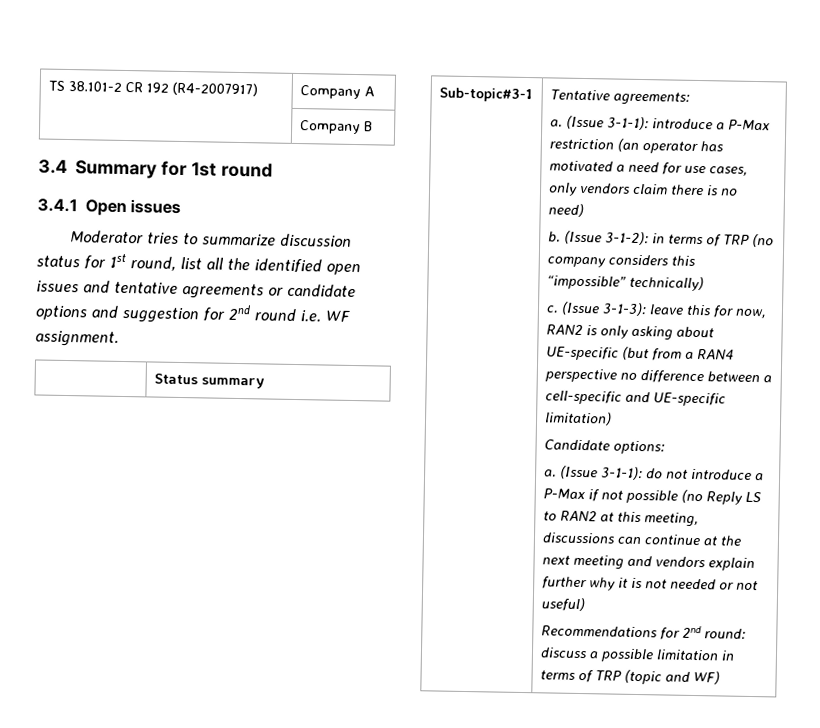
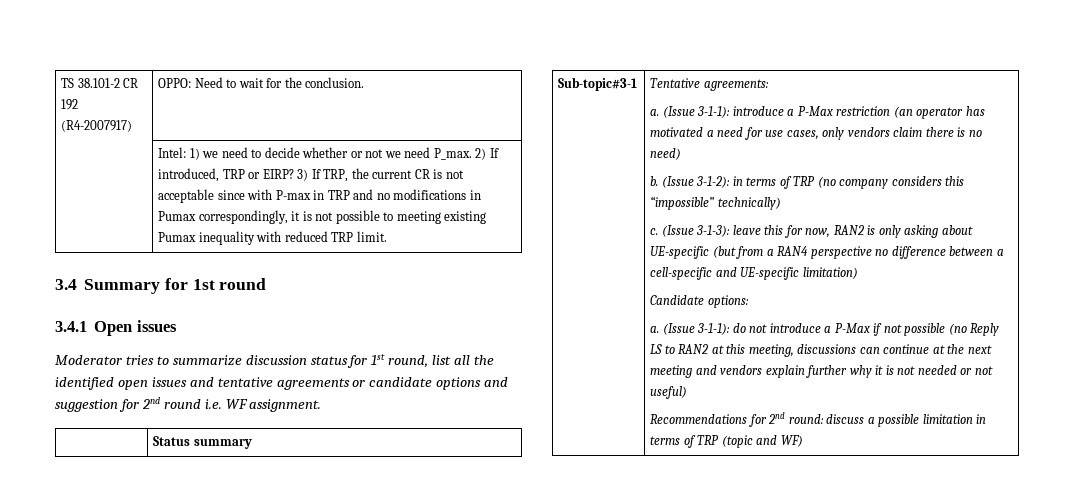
- TS 38.101-2 CR 192 (R4-2007917) | Company A
- | Company B
+ TS 38.101-2 CR 192 (R4-2007917) | OPPO: Need to wait for the conclusion.
+ | Intel: 1) we need to decide whether or not we need P_max. 2) If introduced, TRP or EIRP? 3) If TRP, the current CR is not acceptable since with P-max in TRP and no modifications in Pumax correspondingly, it is not possible to meeting existing Pumax inequality with reduced TRP limit.

